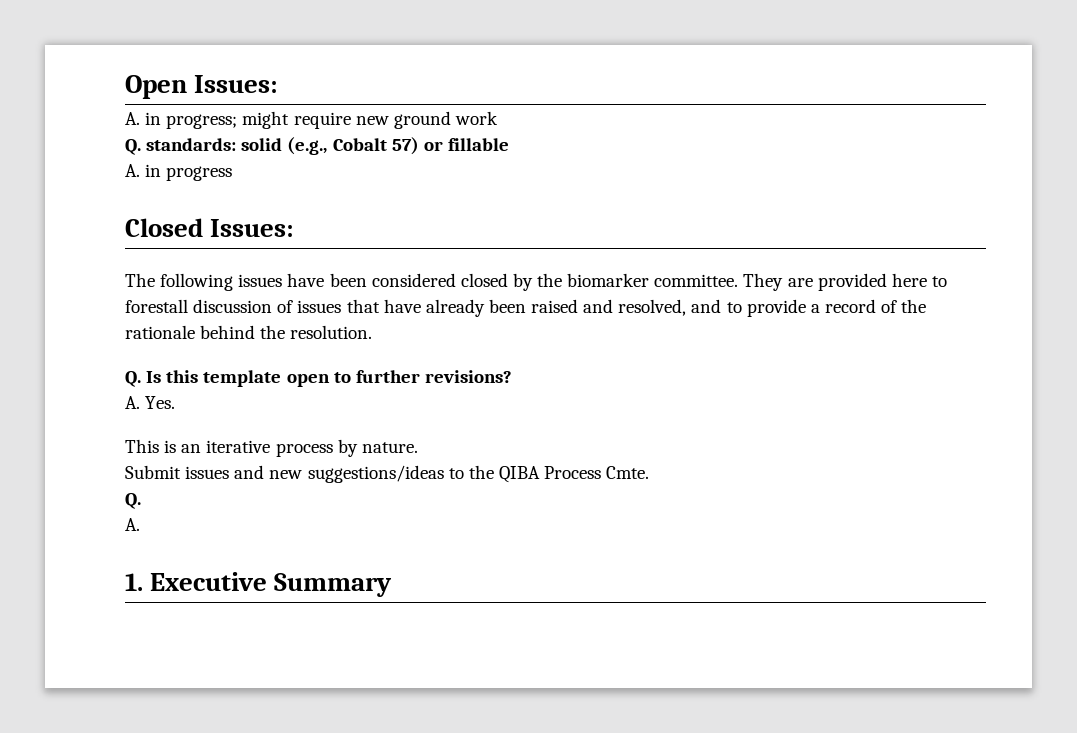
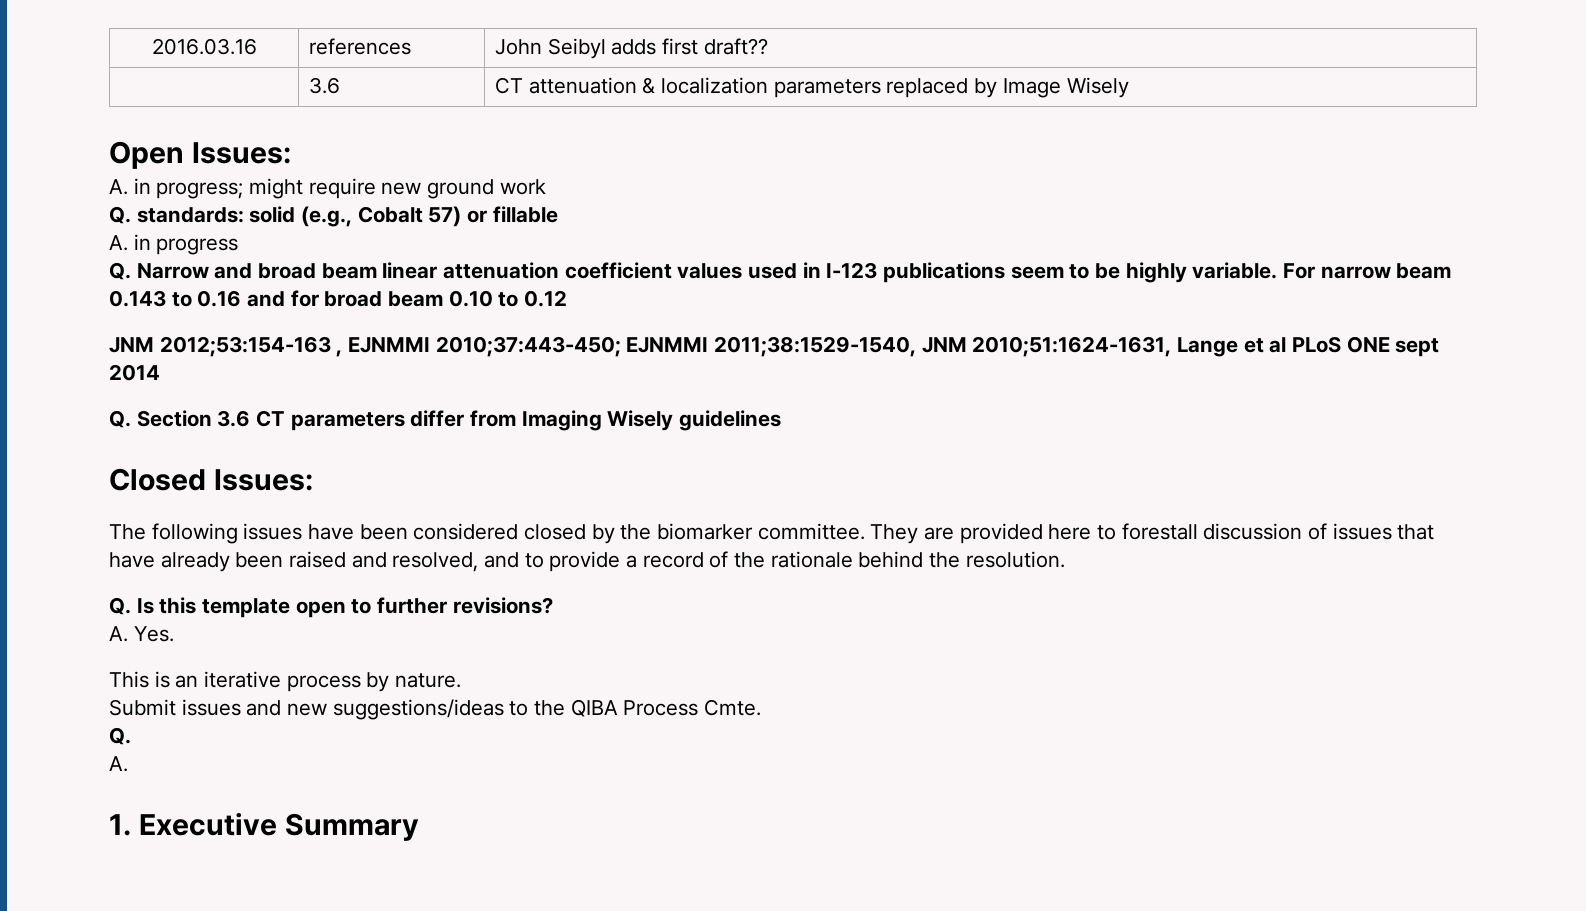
+ 2016.03.16 | references | John Seibyl adds first draft??
+ | 3.6 | CT attenuation & localization parameters replaced by Image Wisely
+ Q. Narrow and broad beam linear attenuation coefficient values used in I-123 publications seem to be highly variable. For narrow beam 0.143 to 0.16 and for broad beam 0.10 to 0.12
+ JNM 2012;53:154-163 , EJNMMI 2010;37:443-450; EJNMMI 2011;38:1529-1540, JNM 2010;51:1624-1631, Lange et al PLoS ONE sept 2014
+ Q. Section 3.6 CT parameters differ from Imaging Wisely guidelines

